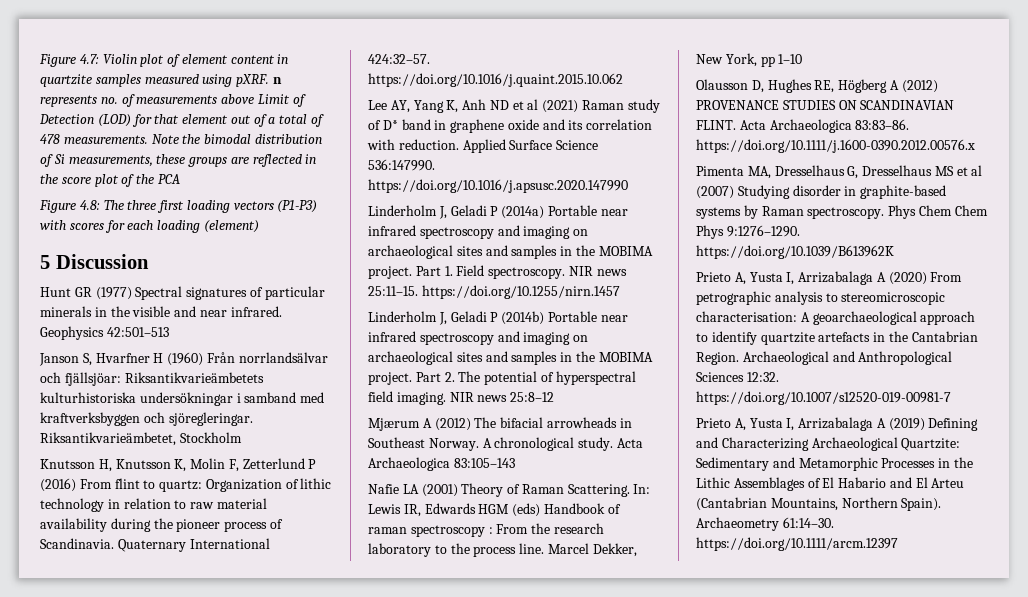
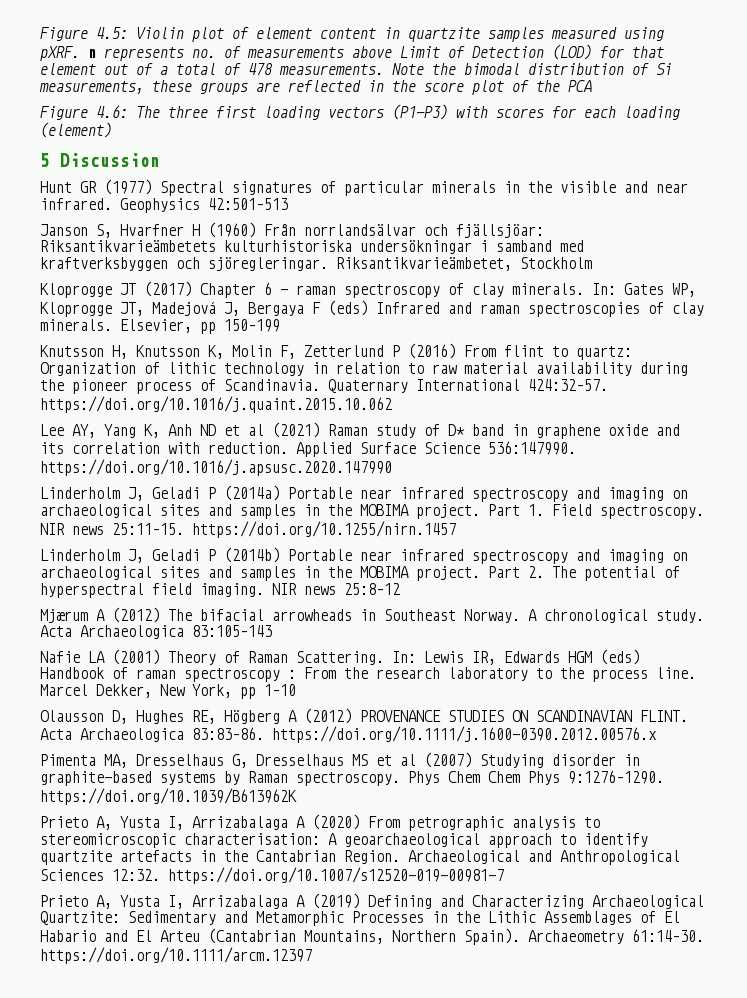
- Figure 4.7: Violin plot of element content in quartzite samples measured using pXRF. n represents no. of measurements above Limit of Detection (LOD) for that element out of a total of 478 measurements.
+ Figure 4.5: Violin plot of element content in quartzite samples measured using pXRF. n represents no. of measurements above Limit of Detection (LOD) for that element out of a total of 478 measurements.
- Figure 4.8: The three first loading vectors (P1-P3) with scores for each loading (element)
+ Figure 4.6: The three first loading vectors (P1-P3) with scores for each loading (element)
+ Kloprogge JT (2017) Chapter 6 - raman spectroscopy of clay minerals. In: Gates WP, Kloprogge JT, Madejová J, Bergaya F (eds) Infrared and raman spectroscopies of clay minerals. Elsevier, pp 150–199

